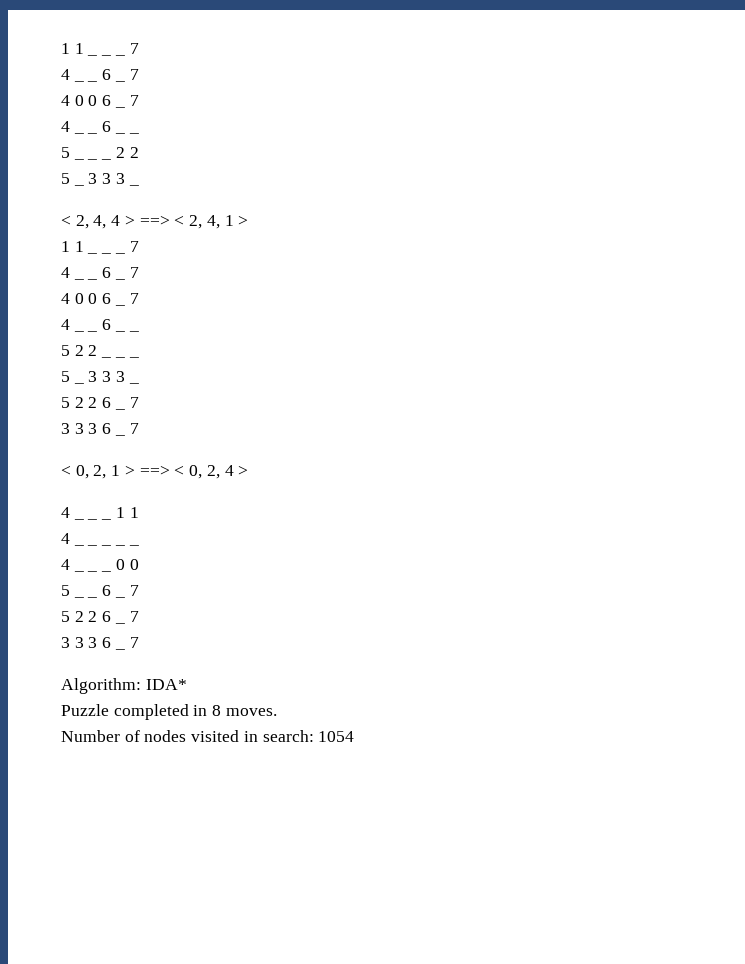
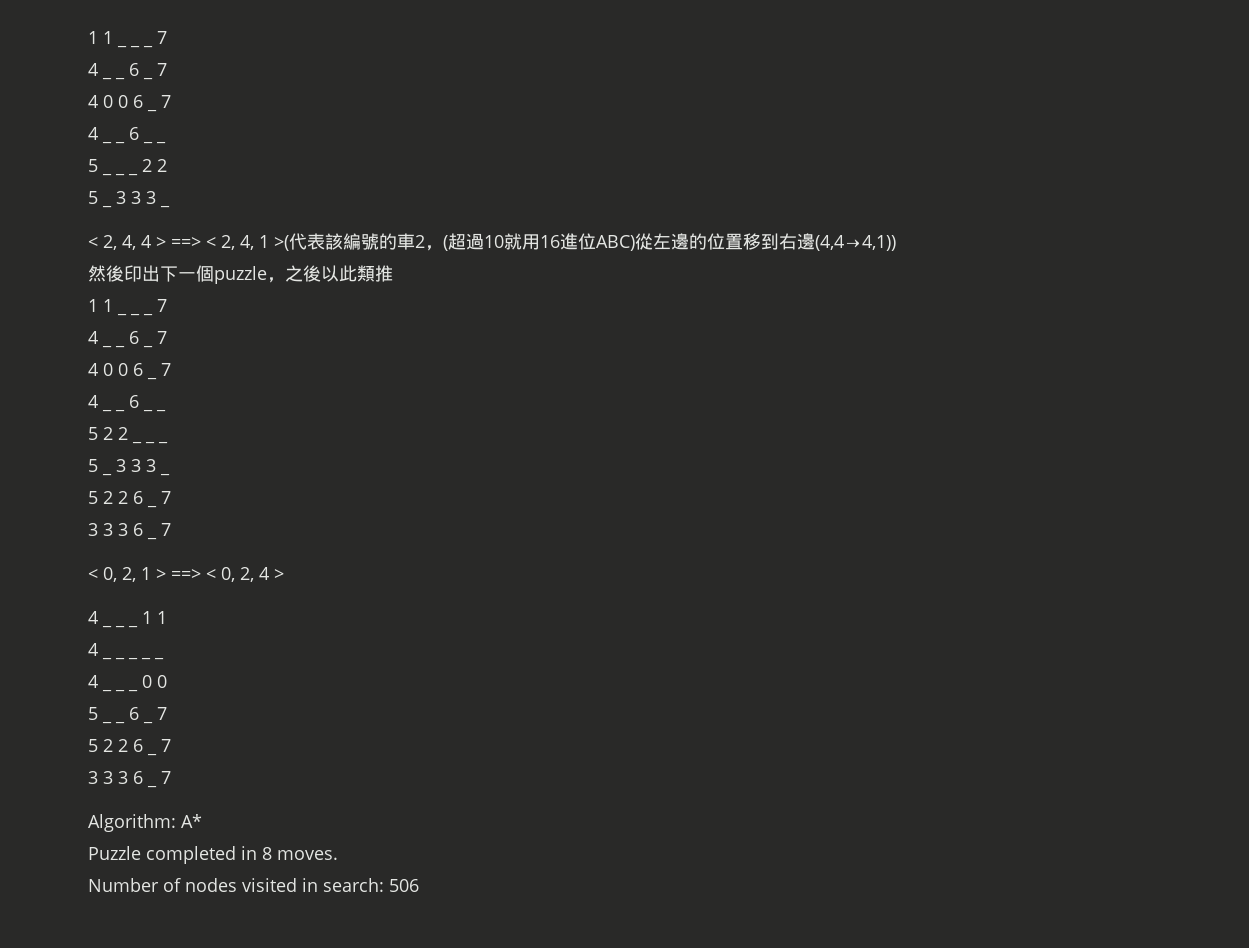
- < 2, 4, 4 > ==> < 2, 4, 1 >
+ < 2, 4, 4 > ==> < 2, 4, 1 >(代表該編號的車2，(超過10就用16進位ABC)從左邊的位置移到右邊(4,4→4,1))
+ 然後印出下一個puzzle，之後以此類推
- Algorithm: IDA*
+ Algorithm: A*
- Number of nodes visited in search: 1054
+ Number of nodes visited in search: 506

